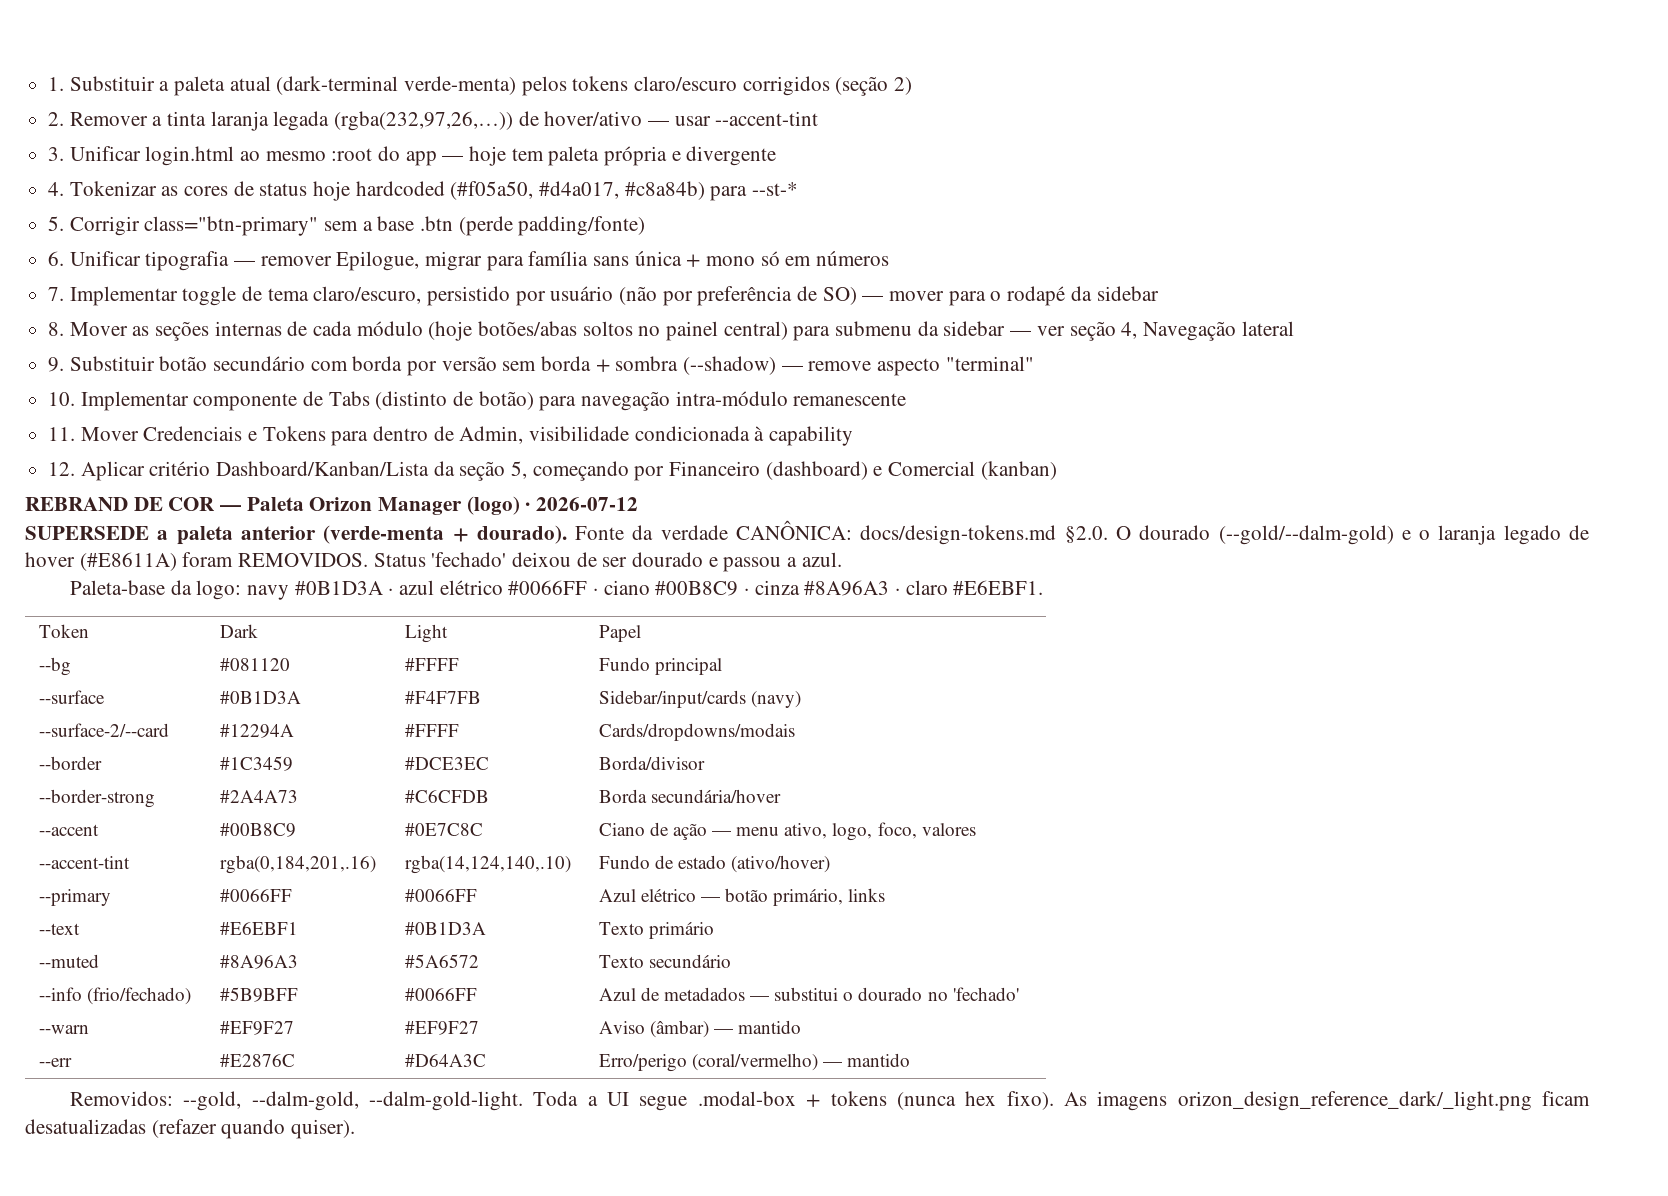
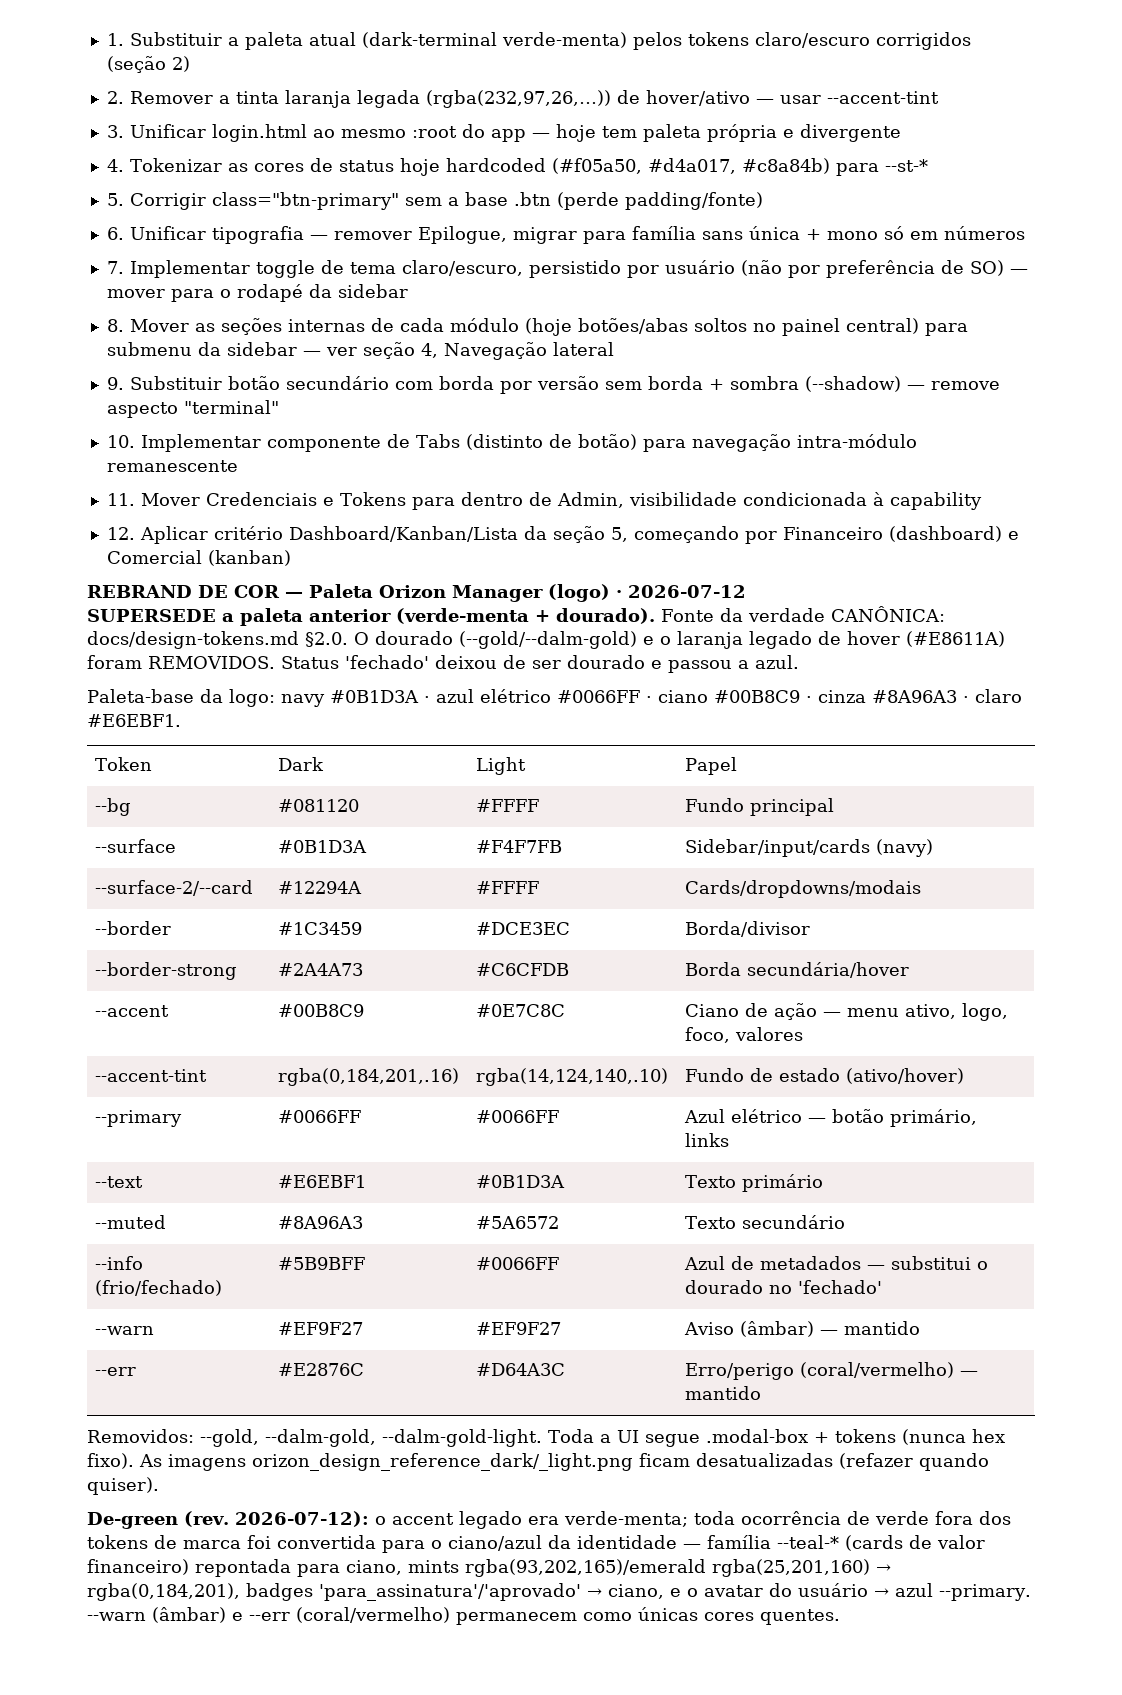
+ De-green (rev. 2026-07-12): o accent legado era verde-menta; toda ocorrência de verde fora dos tokens de marca foi convertida para o ciano/azul da identidade — família --teal-* (cards de valor financeiro) repontada para ciano, mints rgba(93,202,165)/emerald rgba(25,201,160) → rgba(0,184,201), badges 'para_assinatura'/'aprovado' → ciano, e o avatar do usuário → azul --primary. --warn (âmbar) e --err (coral/vermelho) permanecem como únicas cores quentes.

